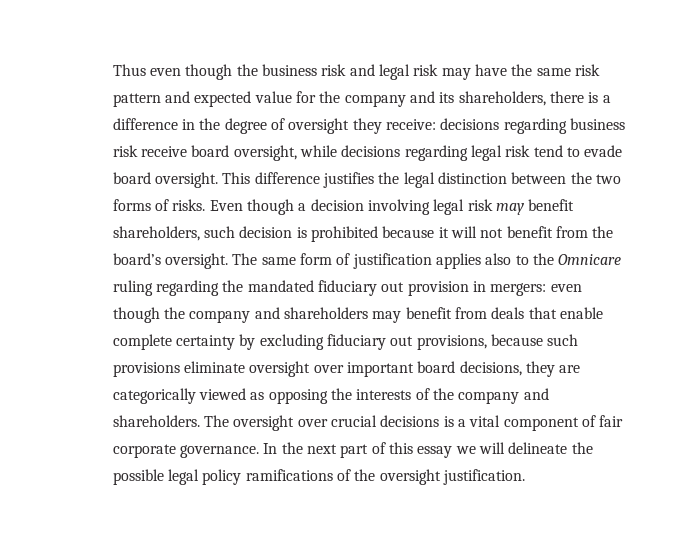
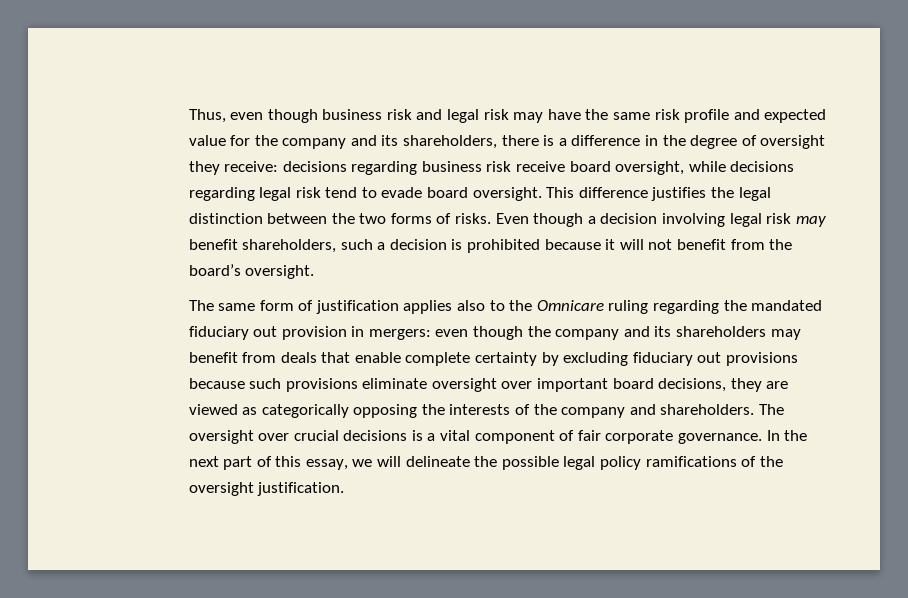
- Thus even though the business risk and legal risk may have the same risk pattern and expected value for the company and its shareholders, there is a difference in the degree of oversight they receive: decisions regarding business risk receive board oversight, while decisions regarding legal risk tend to evade board oversight.
+ Thus, even though business risk and legal risk may have the same risk profile and expected value for the company and its shareholders, there is a difference in the degree of oversight they receive: decisions regarding business risk receive board oversight, while decisions regarding legal risk tend to evade board oversight.
- Even though a decision involving legal risk may benefit shareholders, such decision is prohibited because it will not benefit from the board’s oversight. The same form of justification applies also to the Omnicare ruling regarding the mandated fiduciary out provision in mergers:
+ Even though a decision involving legal risk may benefit shareholders, such a decision is prohibited because it will not benefit from the board’s oversight.
+ The same form of justification applies also to the Omnicare ruling regarding the mandated fiduciary out provision in mergers:
- even though the company and shareholders may benefit from deals that enable complete certainty by excluding fiduciary out provisions, because such provisions eliminate oversight over important board decisions, they are categorically viewed as opposing the interests of the company and shareholders.
+ even though the company and its shareholders may benefit from deals that enable complete certainty by excluding fiduciary out provisions because such provisions eliminate oversight over important board decisions, they are viewed as categorically opposing the interests of the company and shareholders.
- In the next part of this essay we will delineate the possible legal policy ramifications of the oversight justification.
+ In the next part of this essay, we will delineate the possible legal policy ramifications of the oversight justification.

